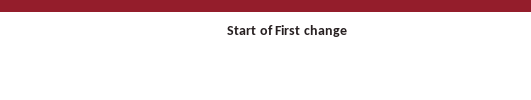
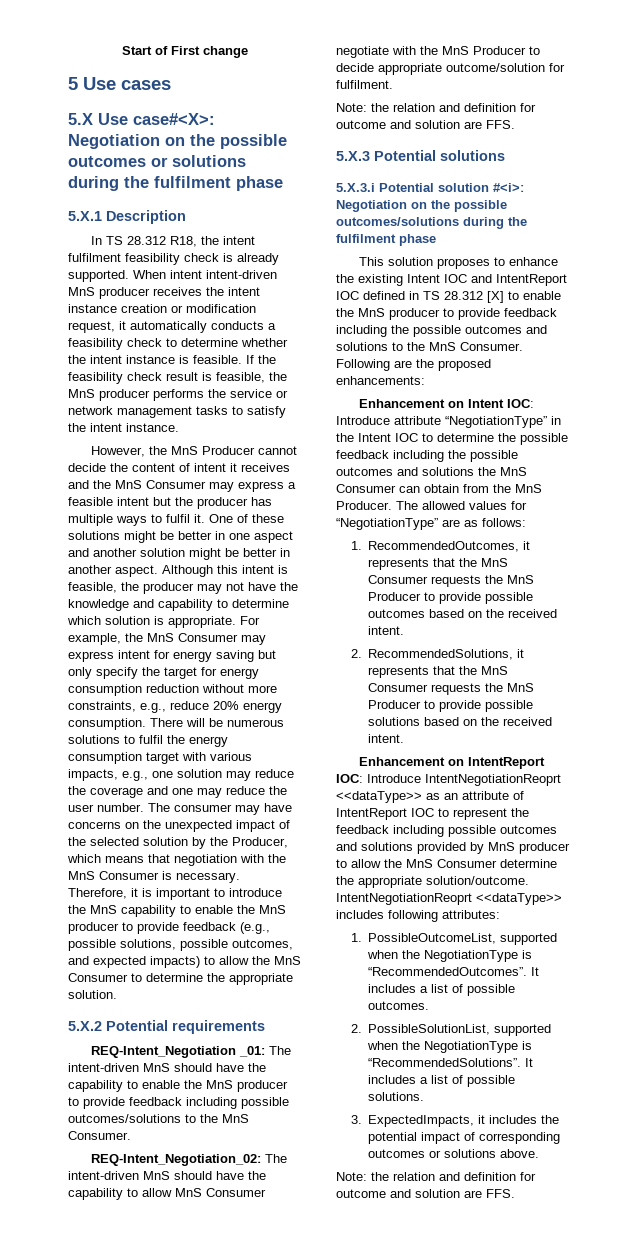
+ 5 Use cases
+ 5.X Use case#<X>: Negotiation on the possible outcomes or solutions during the fulfilment phase
+ 5.X.1 Description
+ In TS 28.312 R18, the intent fulfilment feasibility check is already supported. When intent intent-driven MnS producer receives the intent instance creation or modification request, it automatically conducts a feasibility check to determine whether the intent instance is feasible. If the feasibility check result is feasible, the MnS producer performs the service or network management tasks to satisfy the intent instance.
+ However, the MnS Producer cannot decide the content of intent it receives and the MnS Consumer may express a feasible intent but the producer has multiple ways to fulfil it. One of these solutions might be better in one aspect and another solution might be better in another aspect. Although this intent is feasible, the producer may not have the knowledge and capability to determine which solution is appropriate. For example, the MnS Consumer may express intent for energy saving but only specify the target for energy consumption reduction without more constraints, e.g., reduce 20% energy consumption. There will be numerous solutions to fulfil the energy consumption target with various impacts, e.g., one solution may reduce the coverage and one may reduce the user number. The consumer may have concerns on the unexpected impact of the selected solution by the Producer, which means that negotiation with the MnS Consumer is necessary. Therefore, it is important to introduce the MnS capability to enable the MnS producer to provide feedback (e.g., possible solutions, possible outcomes, and expected impacts) to allow the MnS Consumer to determine the appropriate solution.
+ 5.X.2 Potential requirements
+ REQ-Intent_Negotiation _01: The intent-driven MnS should have the capability to enable the MnS producer to provide feedback including possible outcomes/solutions to the MnS Consumer.
+ REQ-Intent_Negotiation_02: The intent-driven MnS should have the capability to allow MnS Consumer negotiate with the MnS Producer to decide appropriate outcome/solution for fulfilment.
+ Note: the relation and definition for outcome and solution are FFS.
+ 5.X.3 Potential solutions
+ 5.X.3.i Potential solution #<i>: Negotiation on the possible outcomes/solutions during the fulfilment phase
+ This solution proposes to enhance the existing Intent IOC and IntentReport IOC defined in TS 28.312 [X] to enable the MnS producer to provide feedback including the possible outcomes and solutions to the MnS Consumer. Following are the proposed enhancements:
+ Enhancement on Intent IOC: Introduce attribute “NegotiationType” in the Intent IOC to determine the possible feedback including the possible outcomes and solutions the MnS Consumer can obtain from the MnS Producer. The allowed values for “NegotiationType” are as follows:
+ 1. RecommendedOutcomes, it represents that the MnS Consumer requests the MnS Producer to provide possible outcomes based on the received intent.
+ 2. RecommendedSolutions, it represents that the MnS Consumer requests the MnS Producer to provide possible solutions based on the received intent.
+ Enhancement on IntentReport IOC: Introduce IntentNegotiationReoprt <<dataType>> as an attribute of IntentReport IOC to represent the feedback including possible outcomes and solutions provided by MnS producer to allow the MnS Consumer determine the appropriate solution/outcome. IntentNegotiationReoprt <<dataType>> includes following attributes:
+ 1. PossibleOutcomeList, supported when the NegotiationType is “RecommendedOutcomes”. It includes a list of possible outcomes.
+ 2. PossibleSolutionList, supported when the NegotiationType is “RecommendedSolutions”. It includes a list of possible solutions.
+ 3. ExpectedImpacts, it includes the potential impact of corresponding outcomes or solutions above.
+ Note: the relation and definition for outcome and solution are FFS.

